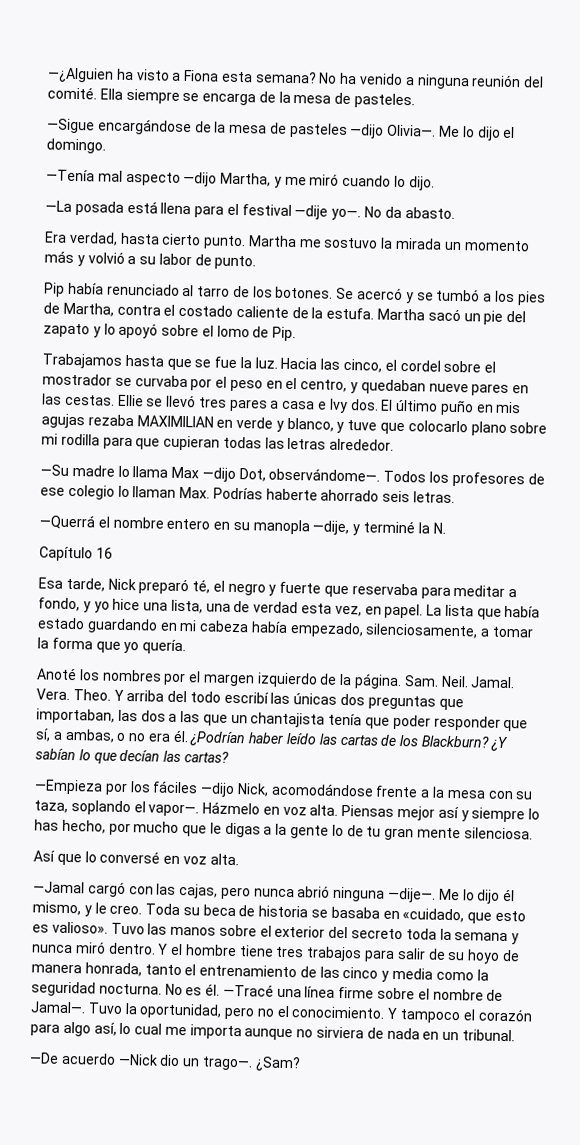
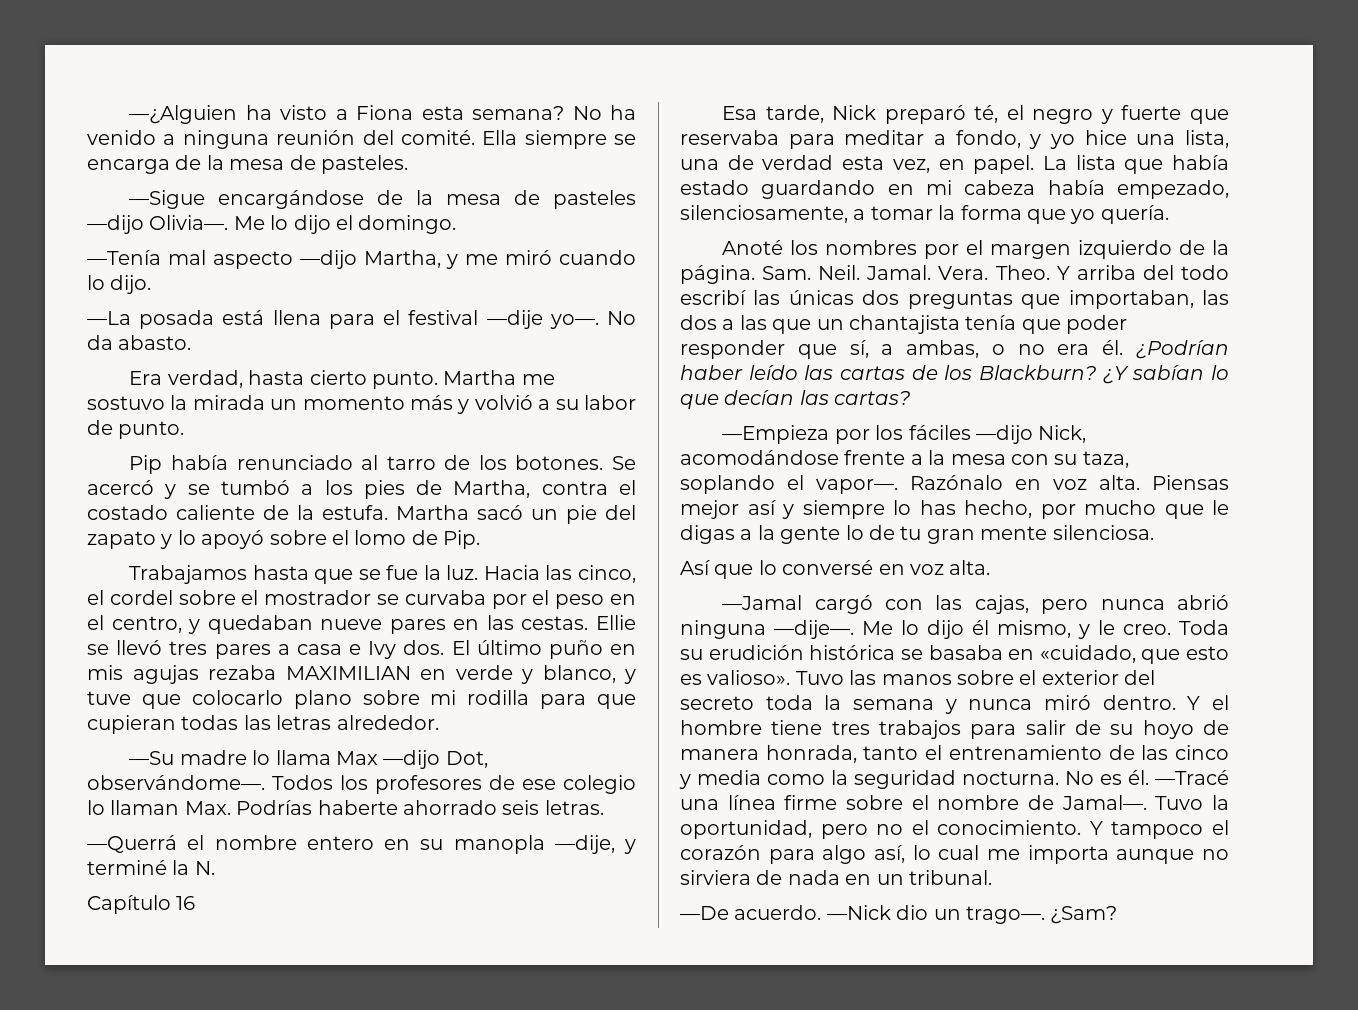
- Házmelo en voz alta.
+ Razónalo en voz alta.
- Toda su beca de historia se basaba en «cuidado, que esto es valioso».
+ Toda su erudición histórica se basaba en «cuidado, que esto es valioso».
- —De acuerdo —Nick dio un trago—.
+ —De acuerdo. —Nick dio un trago—.

